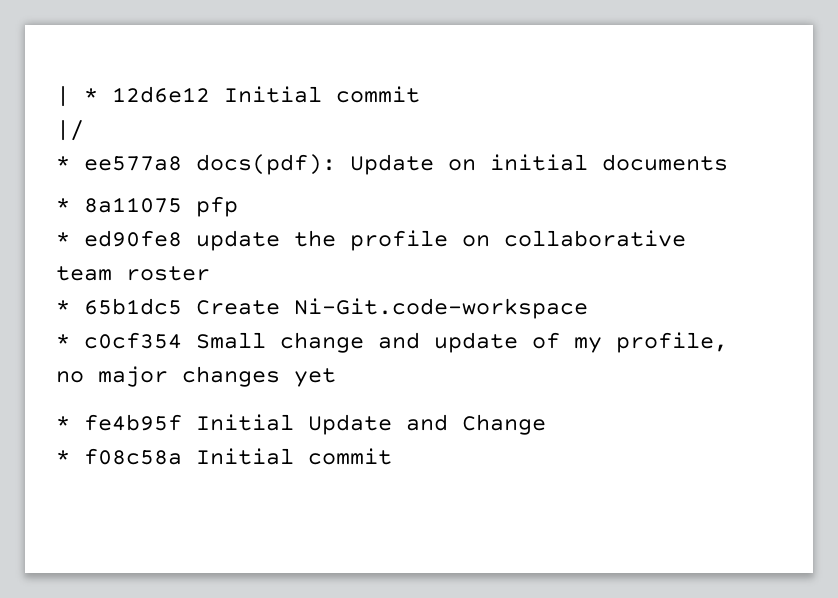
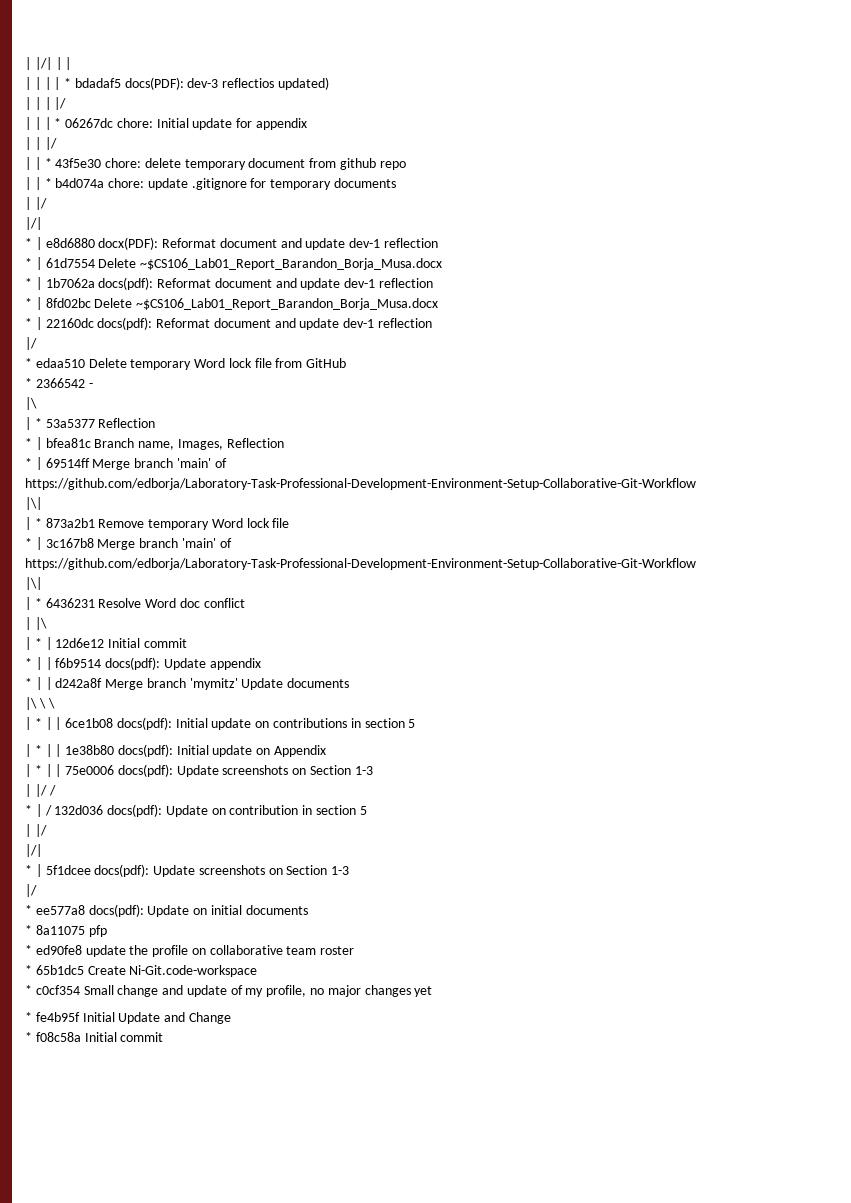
- | * 12d6e12 Initial commit
+ | |/| | |
+ | | | | * bdadaf5 docs(PDF): dev-3 reflectios updated)
+ | | | |/
+ | | | * 06267dc chore: Initial update for appendix
+ | | |/
+ | | * 43f5e30 chore: delete temporary document from github repo
+ | | * b4d074a chore: update .gitignore for temporary documents
+ | |/
+ |/|
+ * | e8d6880 docx(PDF): Reformat document and update dev-1 reflection
+ * | 61d7554 Delete ~$CS106_Lab01_Report_Barandon_Borja_Musa.docx
+ * | 1b7062a docs(pdf): Reformat document and update dev-1 reflection
+ * | 8fd02bc Delete ~$CS106_Lab01_Report_Barandon_Borja_Musa.docx
+ * | 22160dc docs(pdf): Reformat document and update dev-1 reflection
+ |/
+ * edaa510 Delete temporary Word lock file from GitHub
+ * 2366542 -
+ |\
+ | * 53a5377 Reflection
+ * | bfea81c Branch name, Images, Reflection
+ * | 69514ff Merge branch 'main' of https://github.com/edborja/Laboratory-Task-Professional-Development-Environment-Setup-Collaborative-Git-Workflow
+ |\|
+ | * 873a2b1 Remove temporary Word lock file
+ * | 3c167b8 Merge branch 'main' of https://github.com/edborja/Laboratory-Task-Professional-Development-Environment-Setup-Collaborative-Git-Workflow
+ |\|
+ | * 6436231 Resolve Word doc conflict
+ | |\
+ | * | 12d6e12 Initial commit
+ * | | f6b9514 docs(pdf): Update appendix
+ * | | d242a8f Merge branch 'mymitz' Update documents
+ |\ \ \
+ | * | | 6ce1b08 docs(pdf): Initial update on contributions in section 5
+ | * | | 1e38b80 docs(pdf): Initial update on Appendix
+ | * | | 75e0006 docs(pdf): Update screenshots on Section 1-3
+ | |/ /
+ * | / 132d036 docs(pdf): Update on contribution in section 5
+ | |/
+ |/|
+ * | 5f1dcee docs(pdf): Update screenshots on Section 1-3

